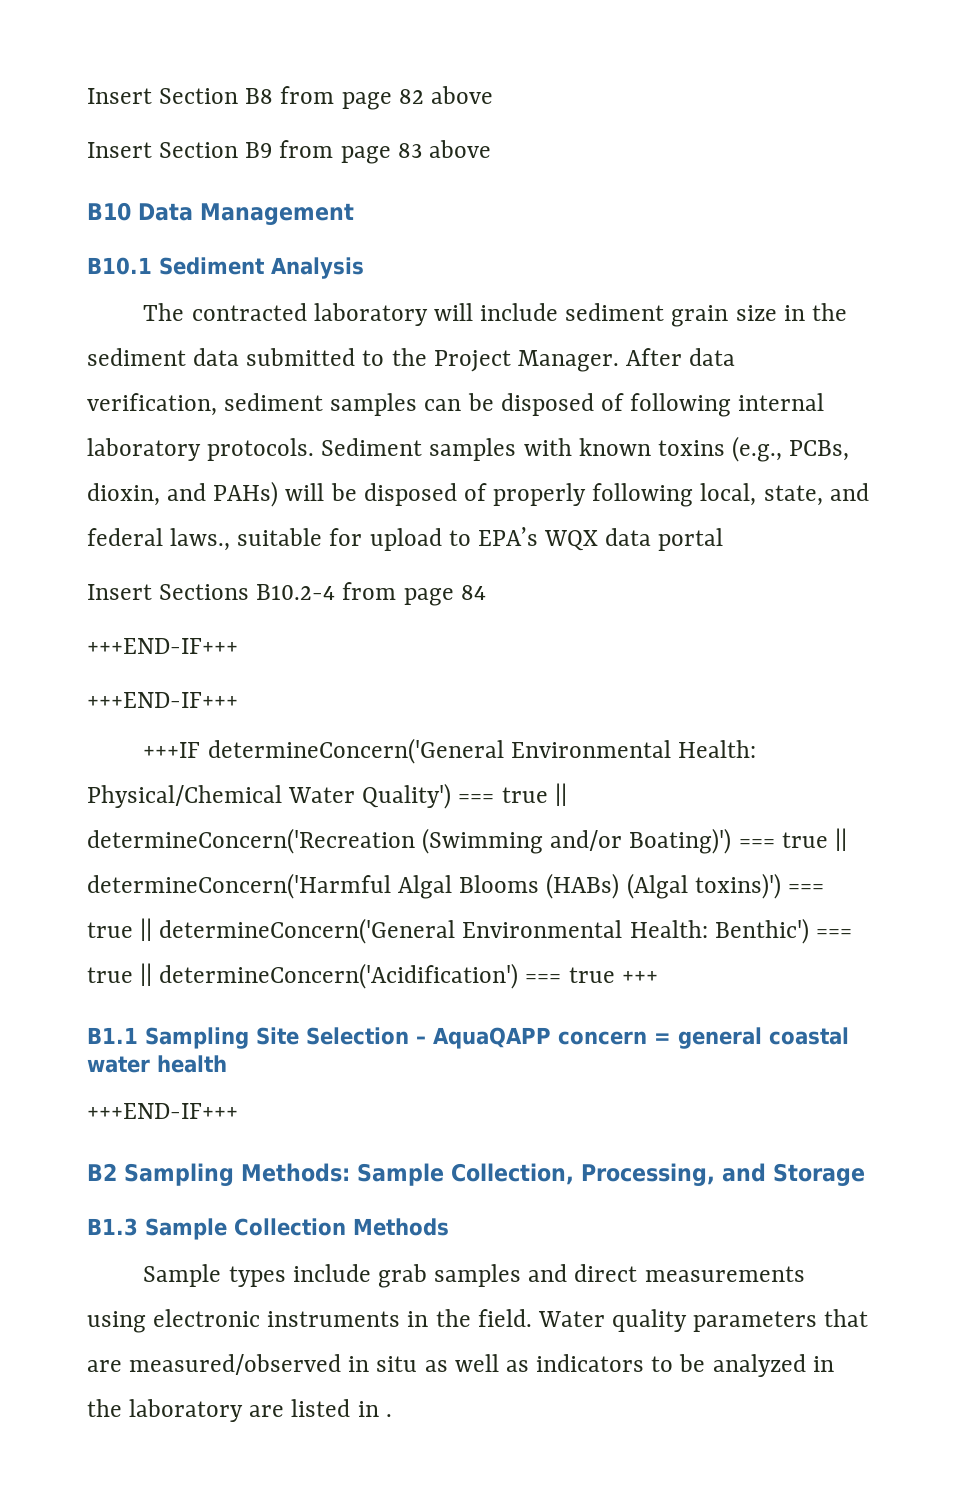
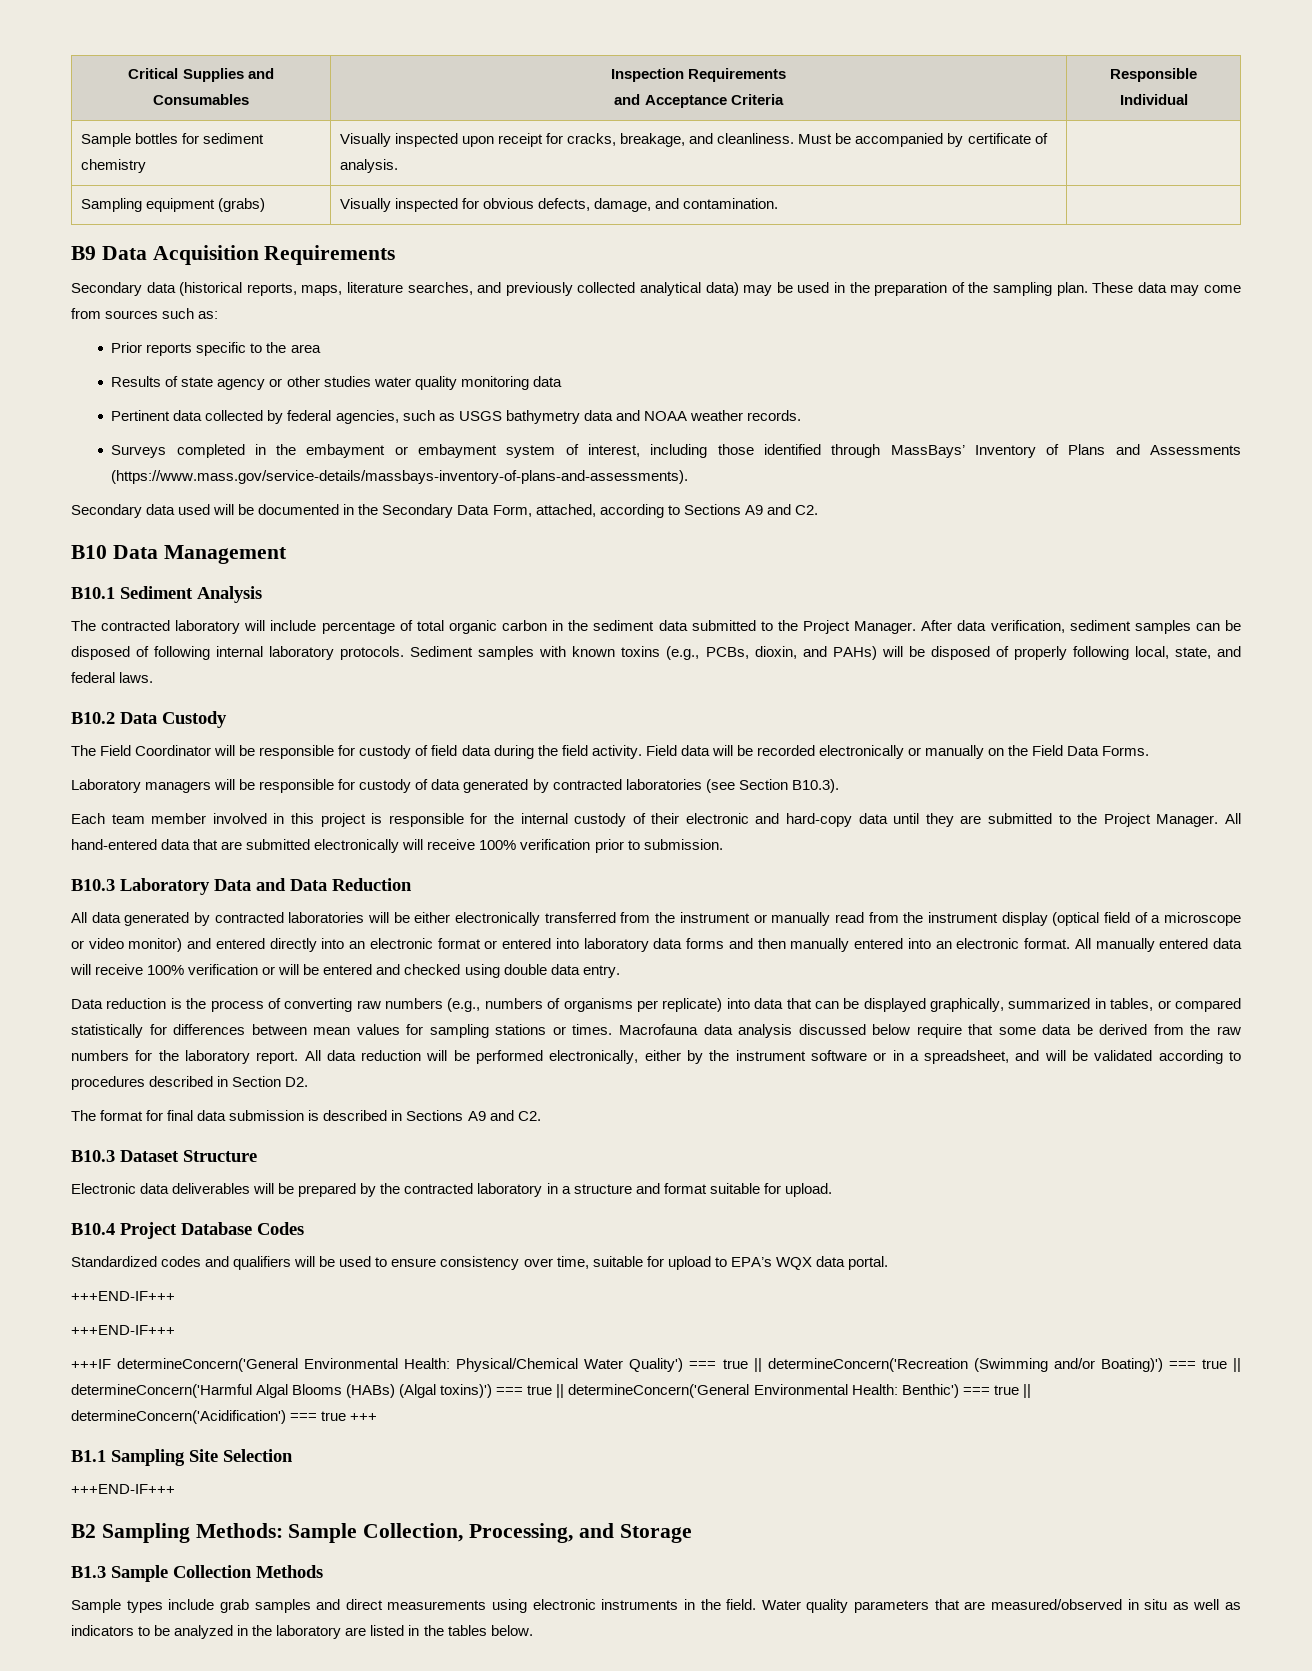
- Insert Section B8 from page 82 above
- Insert Section B9 from page 83 above
+ Critical Supplies and Consumables | Inspection Requirements
+ and Acceptance Criteria | Responsible Individual
+ Sample bottles for sediment chemistry | Visually inspected upon receipt for cracks, breakage, and cleanliness. Must be accompanied by certificate of analysis. |
+ Sampling equipment (grabs) | Visually inspected for obvious defects, damage, and contamination. |
+ B9 Data Acquisition Requirements
+ Secondary data (historical reports, maps, literature searches, and previously collected analytical data) may be used in the preparation of the sampling plan. These data may come from sources such as:
+ Prior reports specific to the area
+ Results of state agency or other studies water quality monitoring data
+ Pertinent data collected by federal agencies, such as USGS bathymetry data and NOAA weather records.
+ Surveys completed in the embayment or embayment system of interest, including those identified through MassBays’ Inventory of Plans and Assessments (https://www.mass.gov/service-details/massbays-inventory-of-plans-and-assessments).
+ Secondary data used will be documented in the Secondary Data Form, attached, according to Sections A9 and C2.
- The contracted laboratory will include sediment grain size in the sediment data submitted to the Project Manager.
+ The contracted laboratory will include percentage of total organic carbon in the sediment data submitted to the Project Manager.
- Sediment samples with known toxins (e.g., PCBs, dioxin, and PAHs) will be disposed of properly following local, state, and federal laws., suitable for upload to EPA’s WQX data portal
- Insert Sections B10.2-4 from page 84
+ Sediment samples with known toxins (e.g., PCBs, dioxin, and PAHs) will be disposed of properly following local, state, and federal laws.
+ B10.2 Data Custody
+ The Field Coordinator will be responsible for custody of field data during the field activity. Field data will be recorded electronically or manually on the Field Data Forms.
+ Laboratory managers will be responsible for custody of data generated by contracted laboratories (see Section B10.3).
+ Each team member involved in this project is responsible for the internal custody of their electronic and hard-copy data until they are submitted to the Project Manager. All hand-entered data that are submitted electronically will receive 100% verification prior to submission.
+ B10.3 Laboratory Data and Data Reduction
+ All data generated by contracted laboratories will be either electronically transferred from the instrument or manually read from the instrument display (optical field of a microscope or video monitor) and entered directly into an electronic format or entered into laboratory data forms and then manually entered into an electronic format. All manually entered data will receive 100% verification or will be entered and checked using double data entry.
+ Data reduction is the process of converting raw numbers (e.g., numbers of organisms per replicate) into data that can be displayed graphically, summarized in tables, or compared statistically for differences between mean values for sampling stations or times. Macrofauna data analysis discussed below require that some data be derived from the raw numbers for the laboratory report. All data reduction will be performed electronically, either by the instrument software or in a spreadsheet, and will be validated according to procedures described in Section D2.
+ The format for final data submission is described in Sections A9 and C2.
+ B10.3 Dataset Structure
+ Electronic data deliverables will be prepared by the contracted laboratory in a structure and format suitable for upload.
+ B10.4 Project Database Codes
+ Standardized codes and qualifiers will be used to ensure consistency over time, suitable for upload to EPA’s WQX data portal.
- B1.1 Sampling Site Selection – AquaQAPP concern = general coastal water health
+ B1.1 Sampling Site Selection
- Water quality parameters that are measured/observed in situ as well as indicators to be analyzed in the laboratory are listed in .
+ Water quality parameters that are measured/observed in situ as well as indicators to be analyzed in the laboratory are listed in the tables below.

